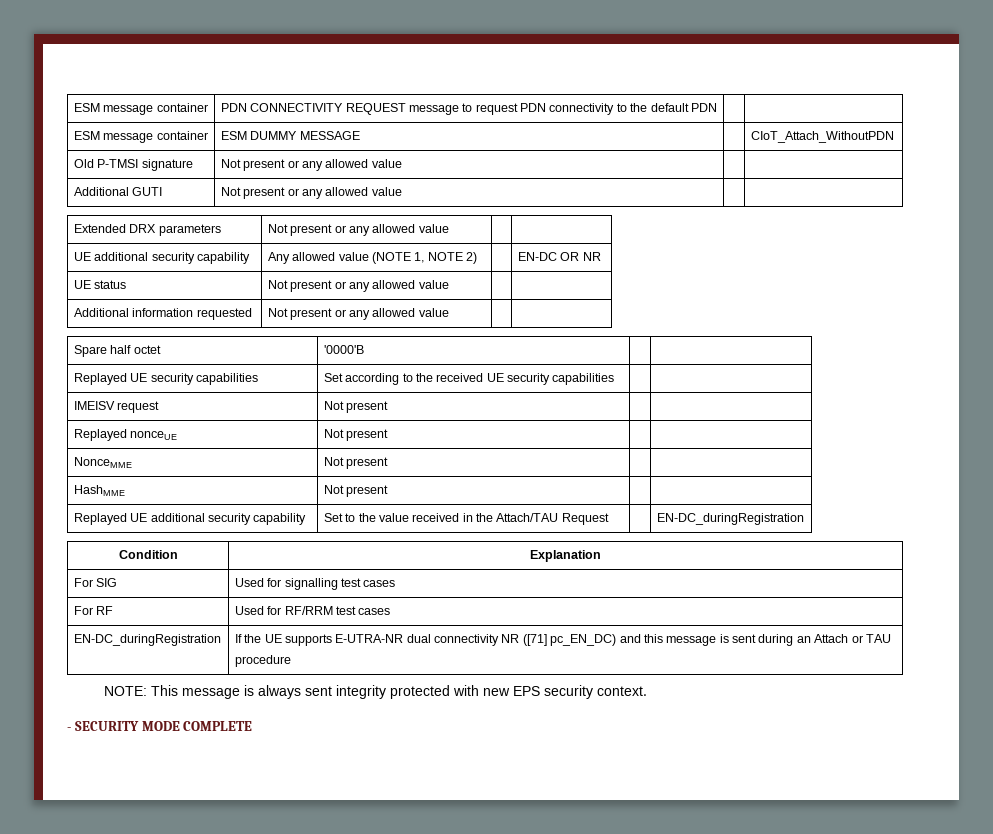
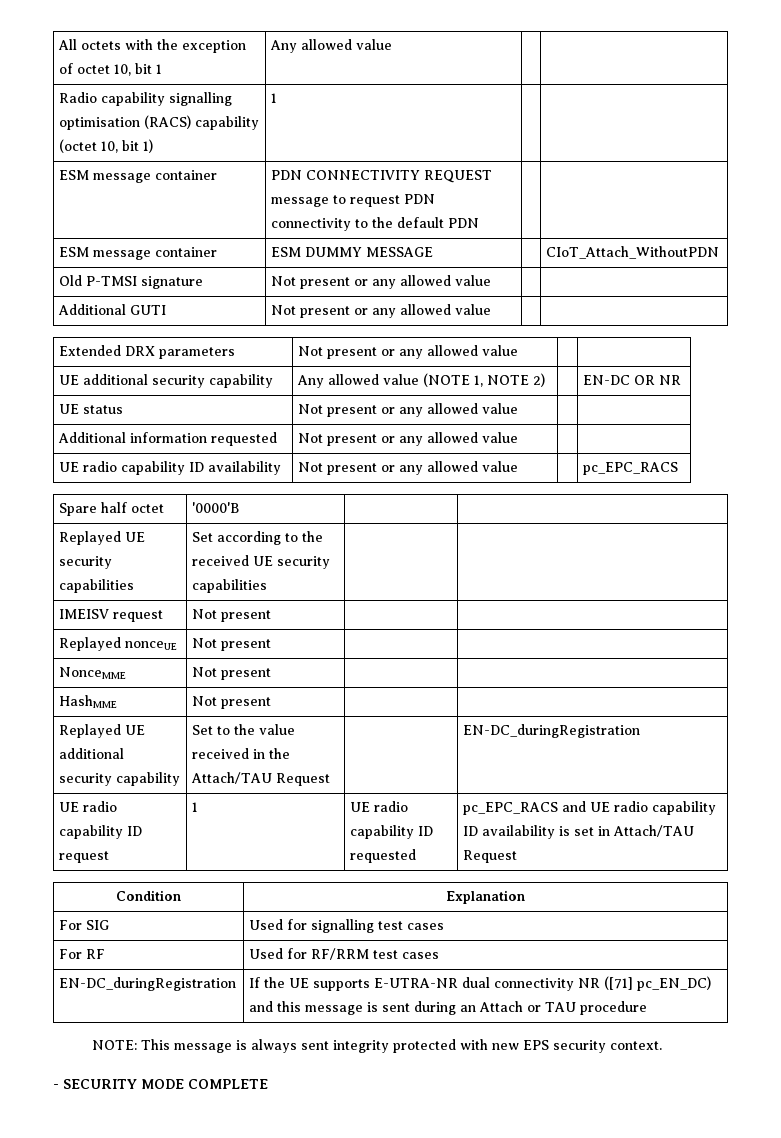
+ All octets with the exception of octet 10, bit 1 | Any allowed value | |
+ Radio capability signalling optimisation (RACS) capability (octet 10, bit 1) | 1 | |
+ UE radio capability ID availability | Not present or any allowed value | | pc_EPC_RACS
+ UE radio capability ID request | 1 | UE radio capability ID requested | pc_EPC_RACS and UE radio capability ID availability is set in Attach/TAU Request

